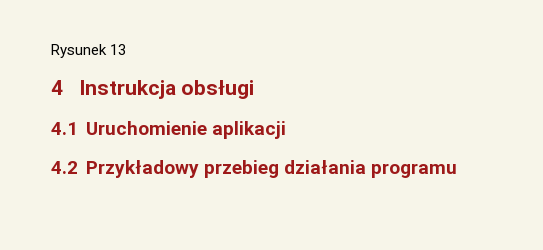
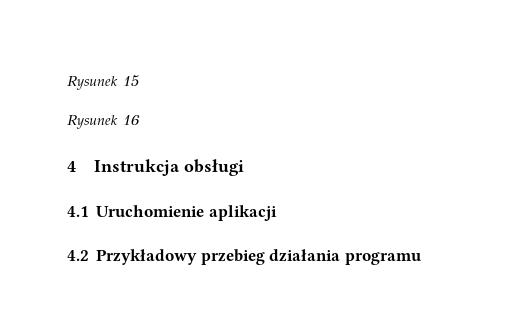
- Rysunek 13
+ Rysunek 15
+ Rysunek 16

